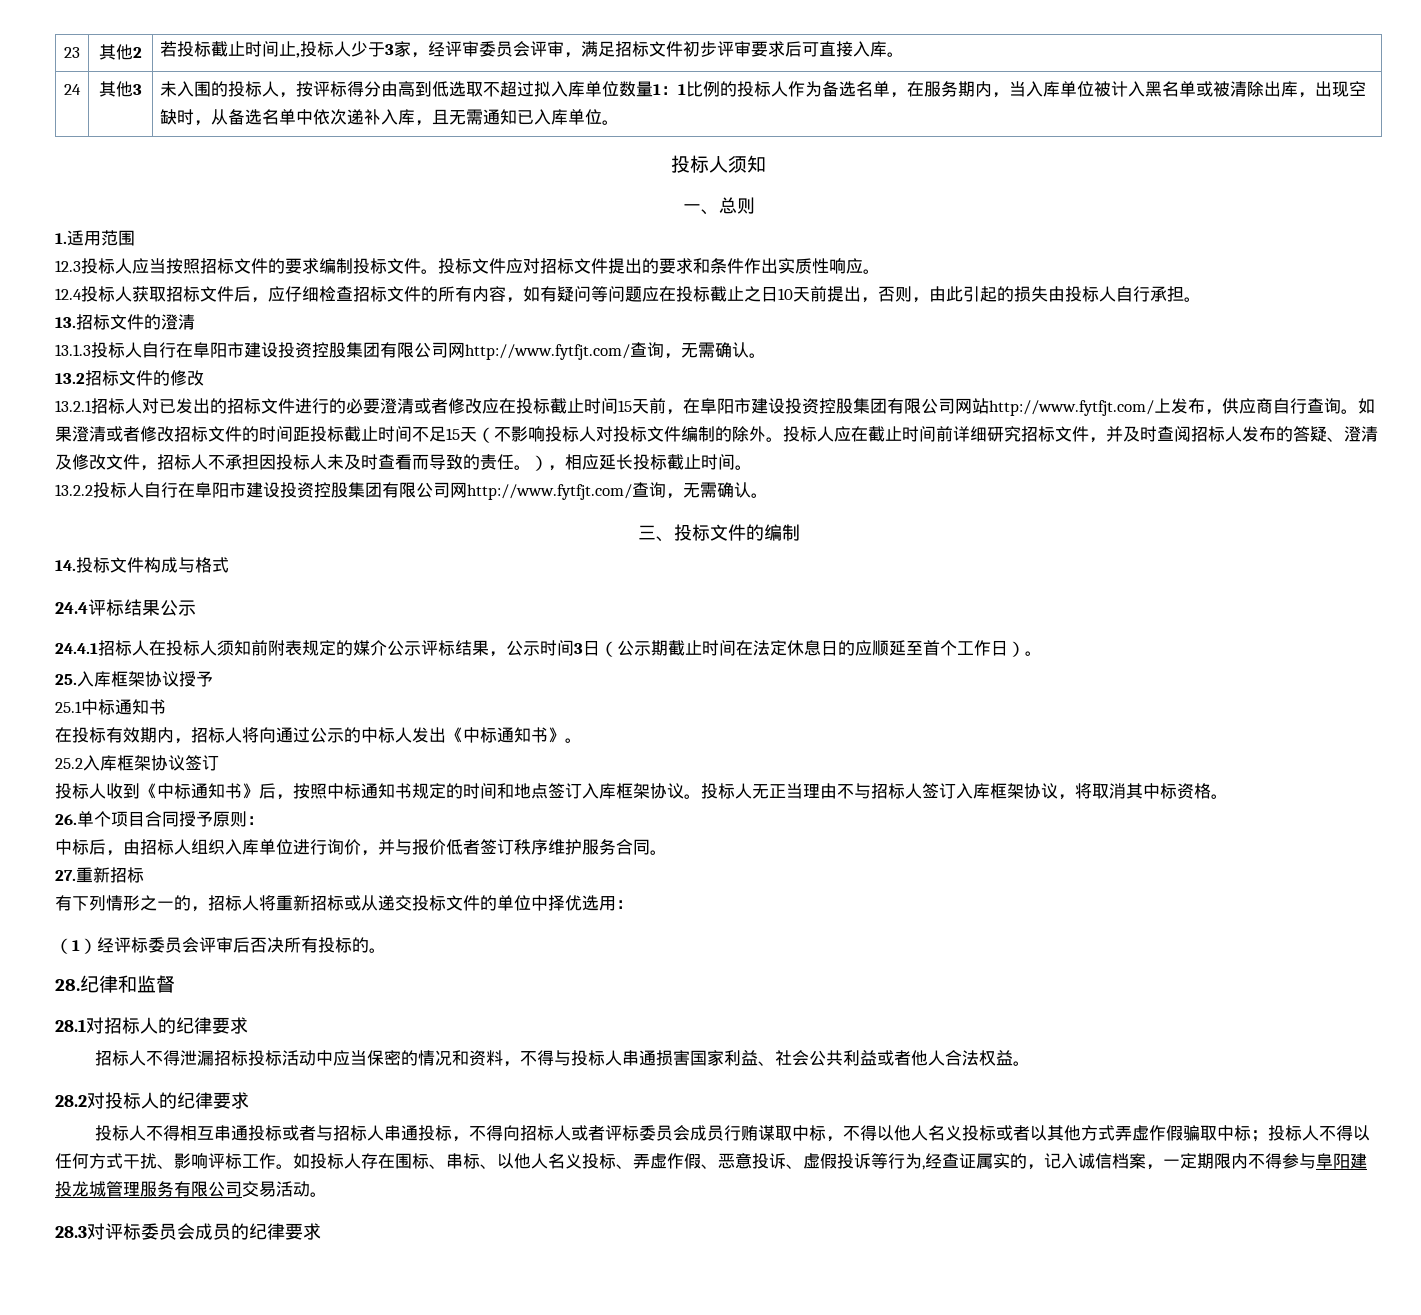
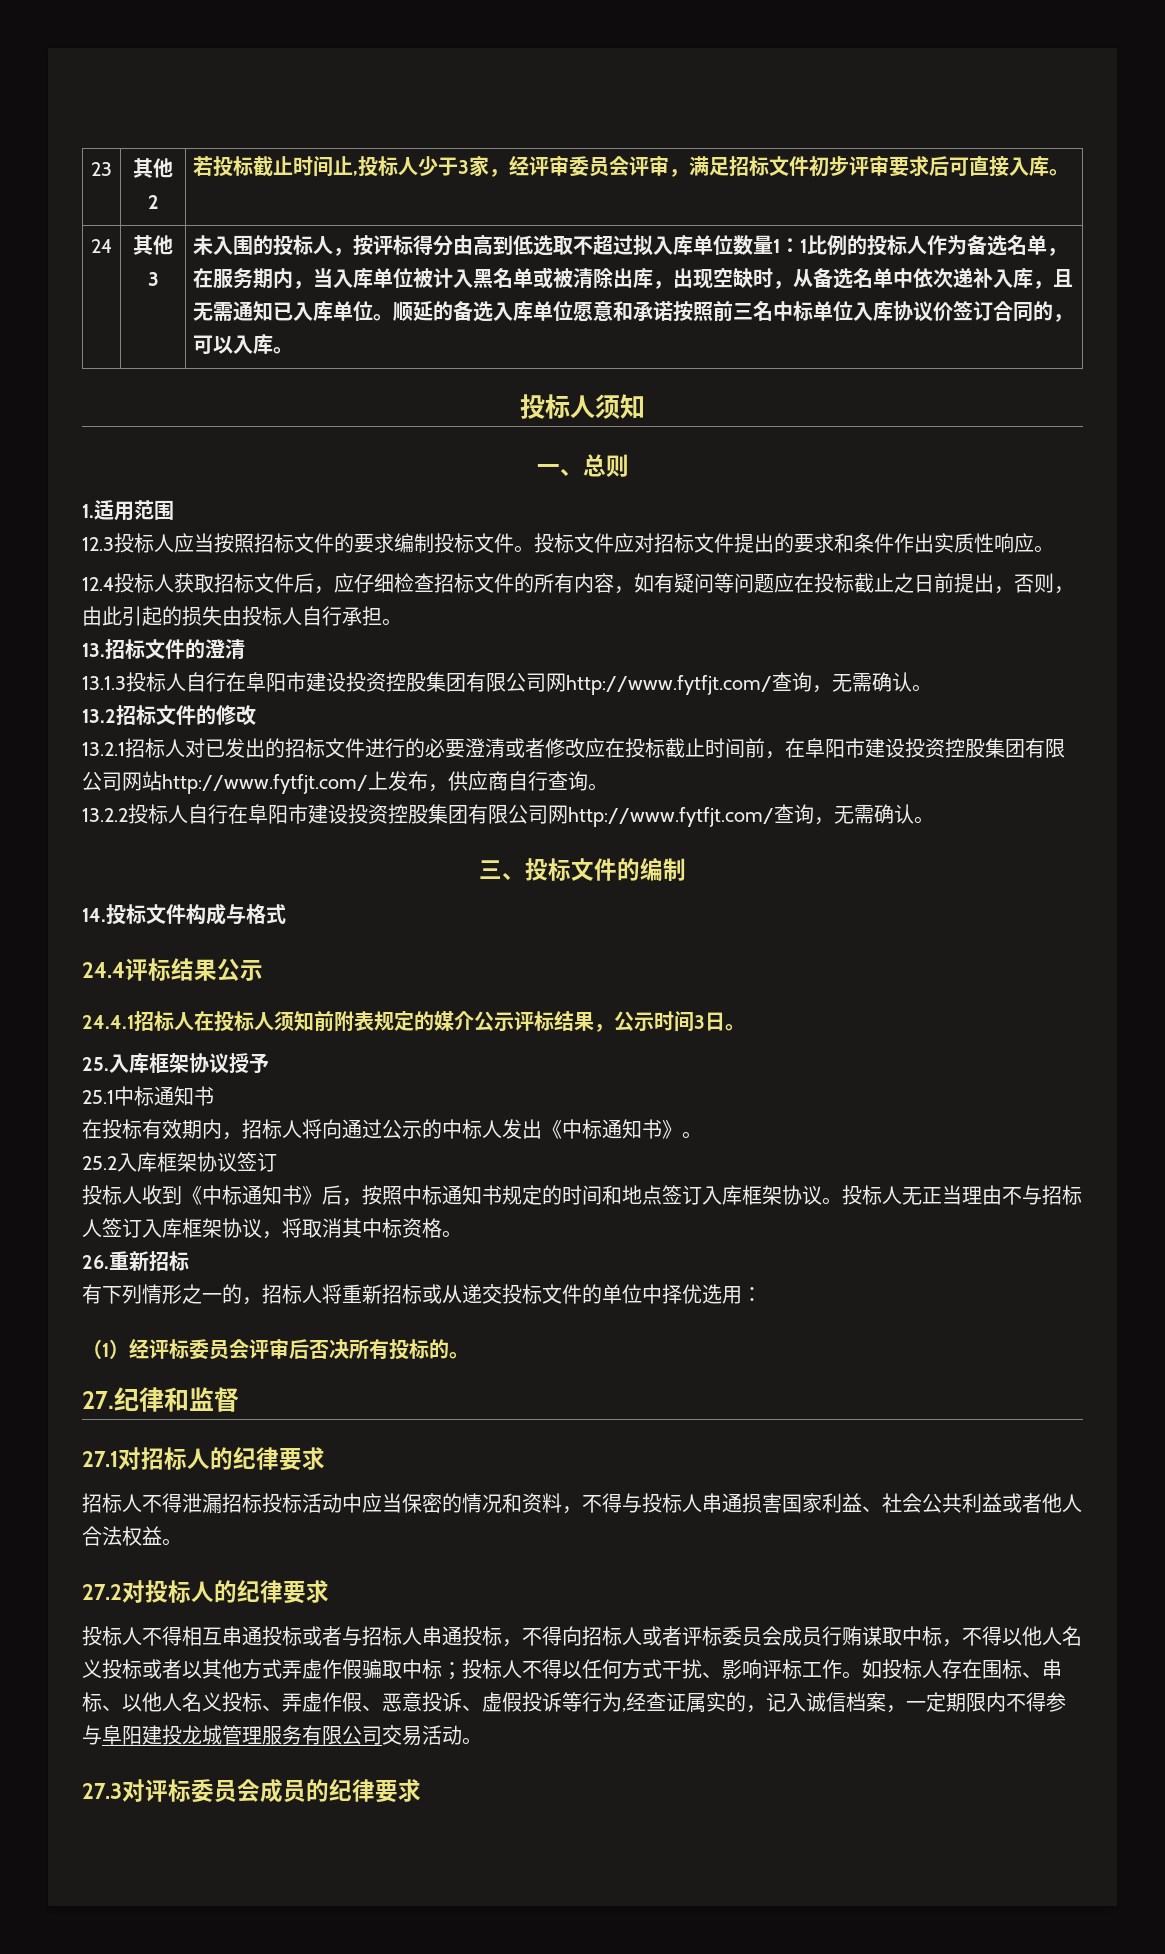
+ 顺延的备选入库单位愿意和承诺按照前三名中标单位入库协议价签订合同的，可以入库。
- 12.4投标人获取招标文件后，应仔细检查招标文件的所有内容，如有疑问等问题应在投标截止之日10天前提出，否则，由此引起的损失由投标人自行承担。
+ 12.4投标人获取招标文件后，应仔细检查招标文件的所有内容，如有疑问等问题应在投标截止之日前提出，否则，由此引起的损失由投标人自行承担。
- 13.2.1招标人对已发出的招标文件进行的必要澄清或者修改应在投标截止时间15天前，在阜阳市建设投资控股集团有限公司网站http://www.fytfjt.com/上发布，供应商自行查询。如果澄清或者修改招标文件的时间距投标截止时间不足15天（不影响投标人对投标文件编制的除外。投标人应在截止时间前详细研究招标文件，并及时查阅招标人发布的答疑、澄清及修改文件，招标人不承担因投标人未及时查看而导致的责任。），相应延长投标截止时间。
+ 13.2.1招标人对已发出的招标文件进行的必要澄清或者修改应在投标截止时间前，在阜阳市建设投资控股集团有限公司网站http://www.fytfjt.com/上发布，供应商自行查询。
- 24.4.1招标人在投标人须知前附表规定的媒介公示评标结果，公示时间3日（公示期截止时间在法定休息日的应顺延至首个工作日）。
+ 24.4.1招标人在投标人须知前附表规定的媒介公示评标结果，公示时间3日。
- 26.单个项目合同授予原则：
- 中标后，由招标人组织入库单位进行询价，并与报价低者签订秩序维护服务合同。
- 27.重新招标
+ 26.重新招标
- 28.纪律和监督
+ 27.纪律和监督
- 28.1对招标人的纪律要求
+ 27.1对招标人的纪律要求
- 28.2对投标人的纪律要求
+ 27.2对投标人的纪律要求
- 28.3对评标委员会成员的纪律要求
+ 27.3对评标委员会成员的纪律要求

